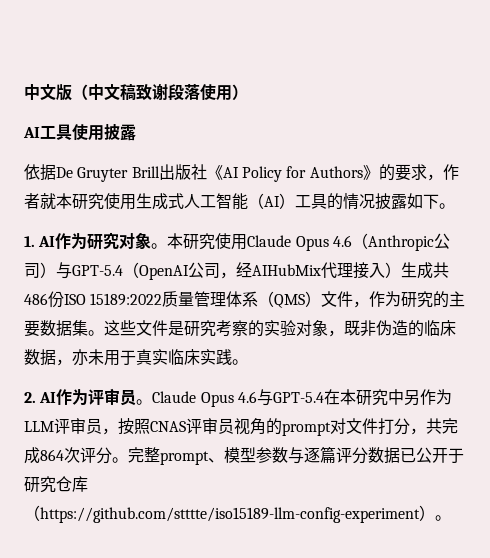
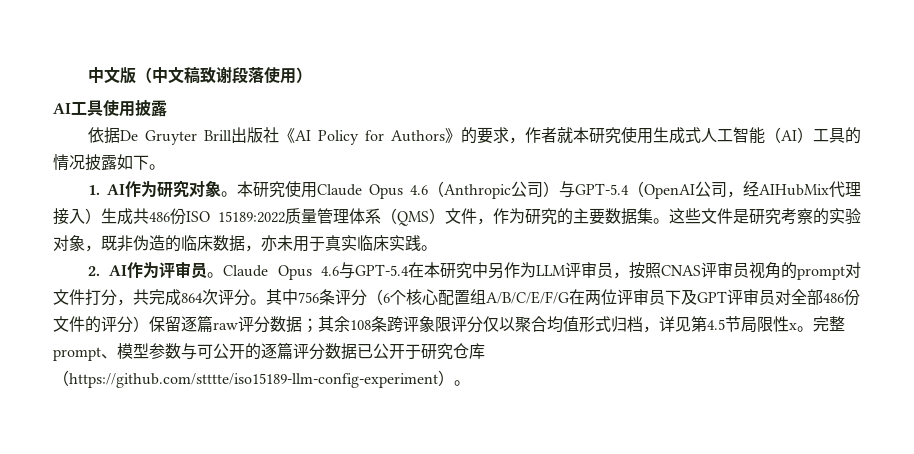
+ 其中756条评分（6个核心配置组A/B/C/E/F/G在两位评审员下及GPT评审员对全部486份文件的评分）保留逐篇raw评分数据；其余108条跨评象限评分仅以聚合均值形式归档，详见第4.5节局限性x。
- 完整prompt、模型参数与逐篇评分数据已公开于研究仓库（https://github.com/stttte/iso15189-llm-config-experiment）。
+ 完整prompt、模型参数与可公开的逐篇评分数据已公开于研究仓库（https://github.com/stttte/iso15189-llm-config-experiment）。

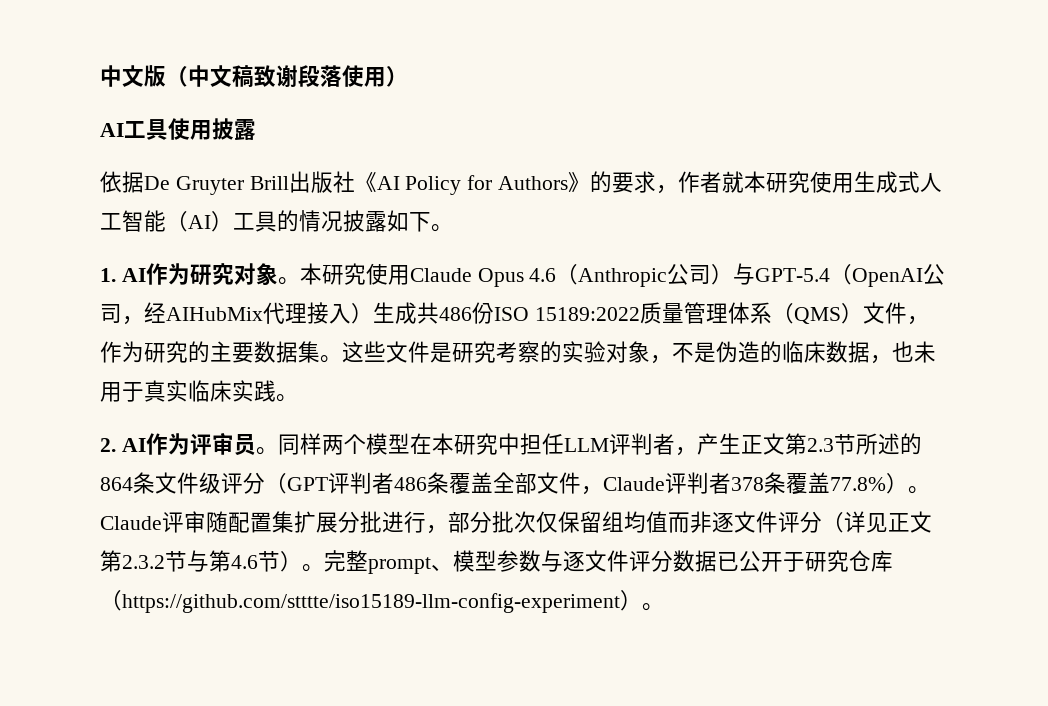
- 这些文件是研究考察的实验对象，既非伪造的临床数据，亦未用于真实临床实践。
+ 这些文件是研究考察的实验对象，不是伪造的临床数据，也未用于真实临床实践。
- Claude Opus 4.6与GPT-5.4在本研究中另作为LLM评审员，按照CNAS评审员视角的prompt对文件打分，共完成864次评分。其中756条评分（6个核心配置组A/B/C/E/F/G在两位评审员下及GPT评审员对全部486份文件的评分）保留逐篇raw评分数据；其余108条跨评象限评分仅以聚合均值形式归档，详见第4.5节局限性x。
+ 同样两个模型在本研究中担任LLM评判者，产生正文第2.3节所述的864条文件级评分（GPT评判者486条覆盖全部文件，Claude评判者378条覆盖77.8%）。Claude评审随配置集扩展分批进行，部分批次仅保留组均值而非逐文件评分（详见正文第2.3.2节与第4.6节）。
- 完整prompt、模型参数与可公开的逐篇评分数据已公开于研究仓库（https://github.com/stttte/iso15189-llm-config-experiment）。
+ 完整prompt、模型参数与逐文件评分数据已公开于研究仓库（https://github.com/stttte/iso15189-llm-config-experiment）。

